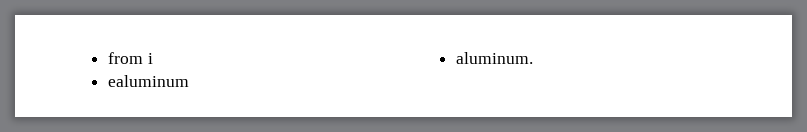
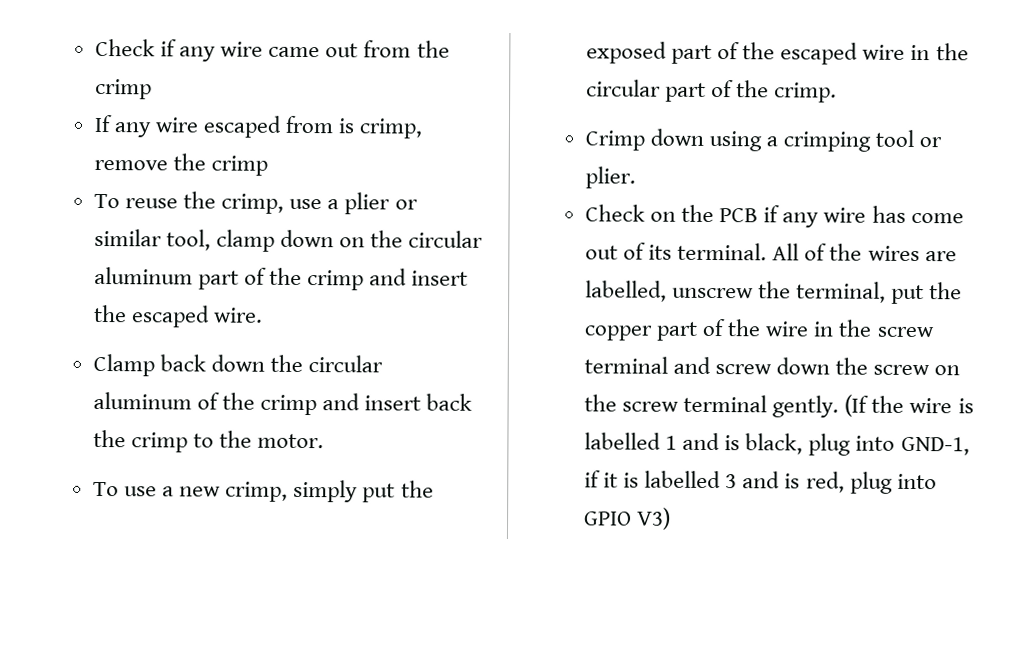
- from i
- ealuminum
- aluminum.
+ Check if any wire came out from the crimp
+ If any wire escaped from is crimp, remove the crimp
+ To reuse the crimp, use a plier or similar tool, clamp down on the circular aluminum part of the crimp and insert the escaped wire.
+ Clamp back down the circular aluminum of the crimp and insert back the crimp to the motor.
+ To use a new crimp, simply put the exposed part of the escaped wire in the circular part of the crimp.
+ Crimp down using a crimping tool or plier.
+ Check on the PCB if any wire has come out of its terminal. All of the wires are labelled, unscrew the terminal, put the copper part of the wire in the screw terminal and screw down the screw on the screw terminal gently. (If the wire is labelled 1 and is black, plug into GND-1, if it is labelled 3 and is red, plug into GPIO V3)

